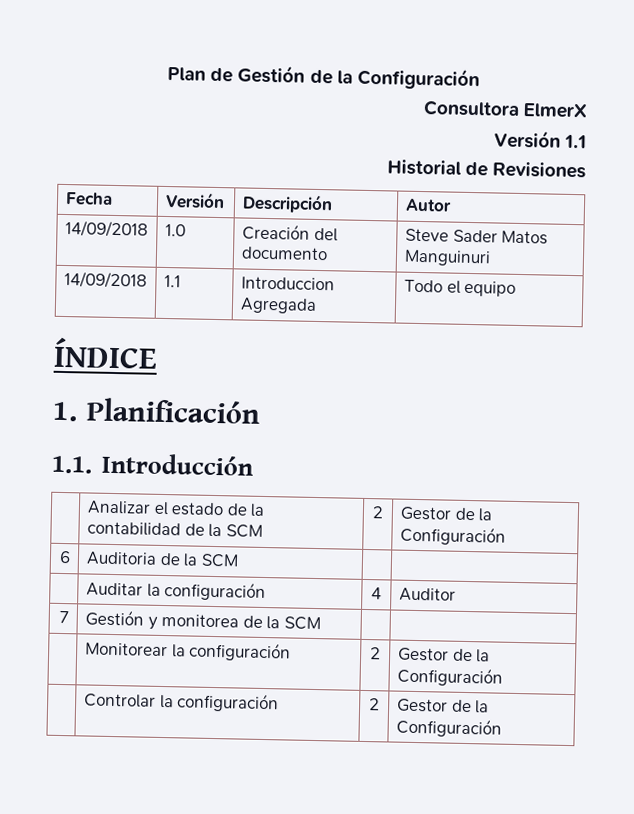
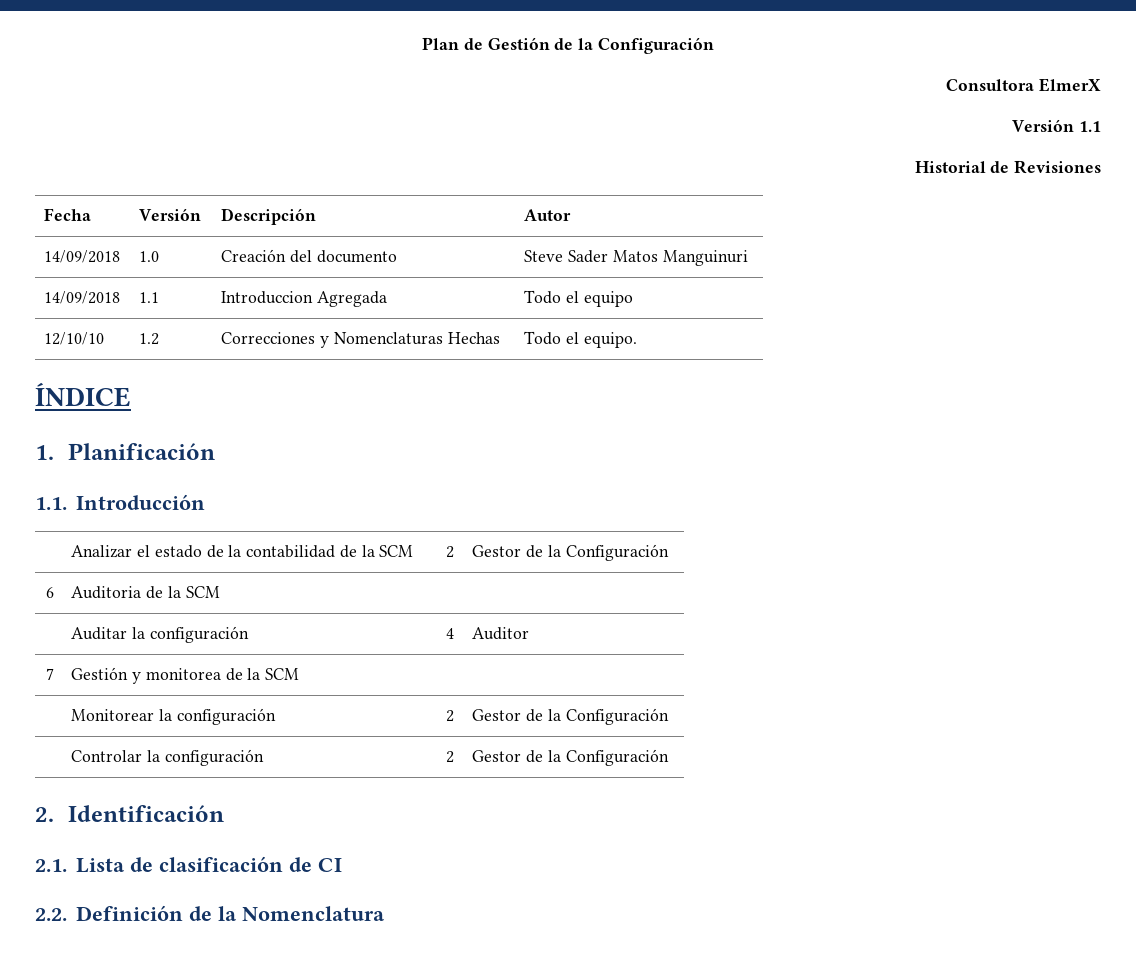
+ 12/10/10 | 1.2 | Correcciones y Nomenclaturas Hechas | Todo el equipo.
+ 2. Identificación
+ 2.1. Lista de clasificación de CI
+ 2.2. Definición de la Nomenclatura

